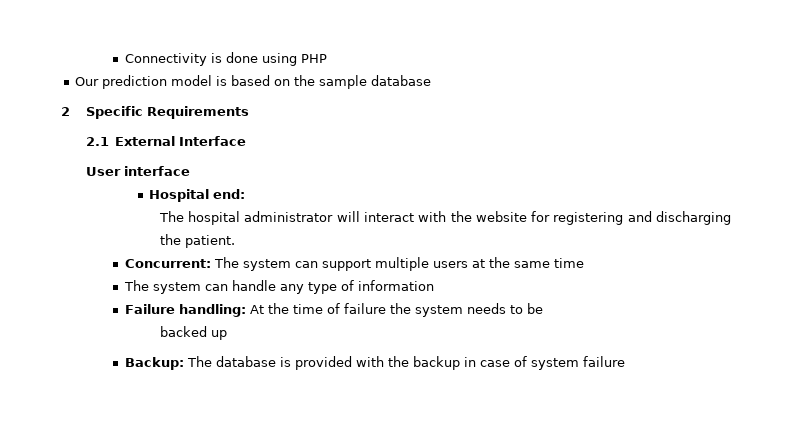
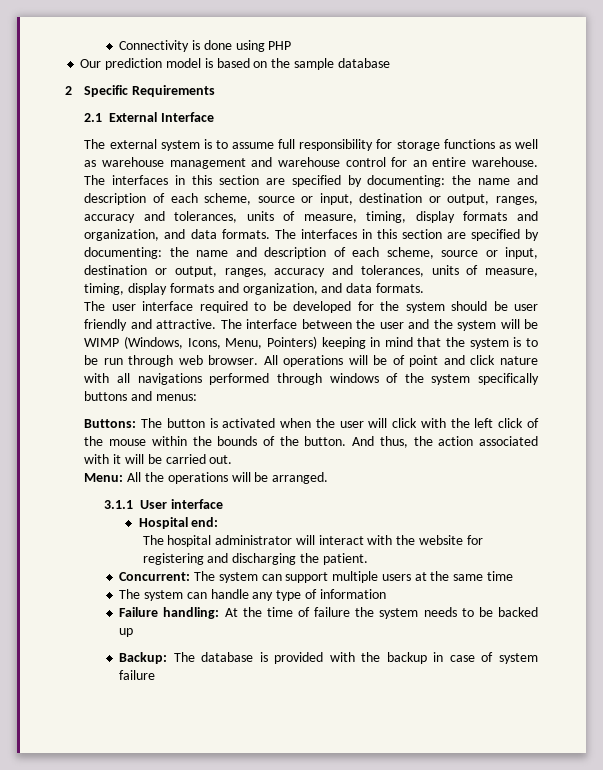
- User interface
+ The external system is to assume full responsibility for storage functions as well as warehouse management and warehouse control for an entire warehouse. The interfaces in this section are specified by documenting: the name and description of each scheme, source or input, destination or output, ranges, accuracy and tolerances, units of measure, timing, display formats and organization, and data formats. The interfaces in this section are specified by documenting: the name and description of each scheme, source or input, destination or output, ranges, accuracy and tolerances, units of measure, timing, display formats and organization, and data formats.
+ The user interface required to be developed for the system should be user friendly and attractive. The interface between the user and the system will be WIMP (Windows, Icons, Menu, Pointers) keeping in mind that the system is to be run through web browser. All operations will be of point and click nature with all navigations performed through windows of the system specifically buttons and menus:
+ Buttons: The button is activated when the user will click with the left click of the mouse within the bounds of the button. And thus, the action associated with it will be carried out.
+ Menu: All the operations will be arranged.
+ 3.1.1 User interface
- Failure handling: At the time of failure the system needs to be
- backed up
+ Failure handling: At the time of failure the system needs to be backed up

